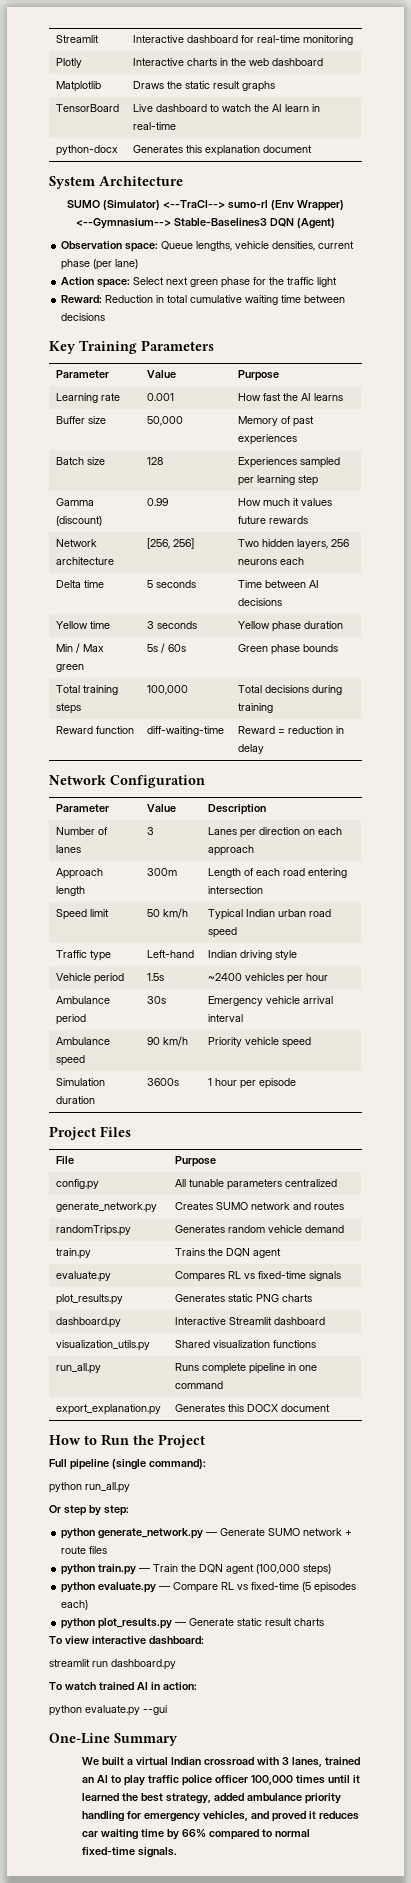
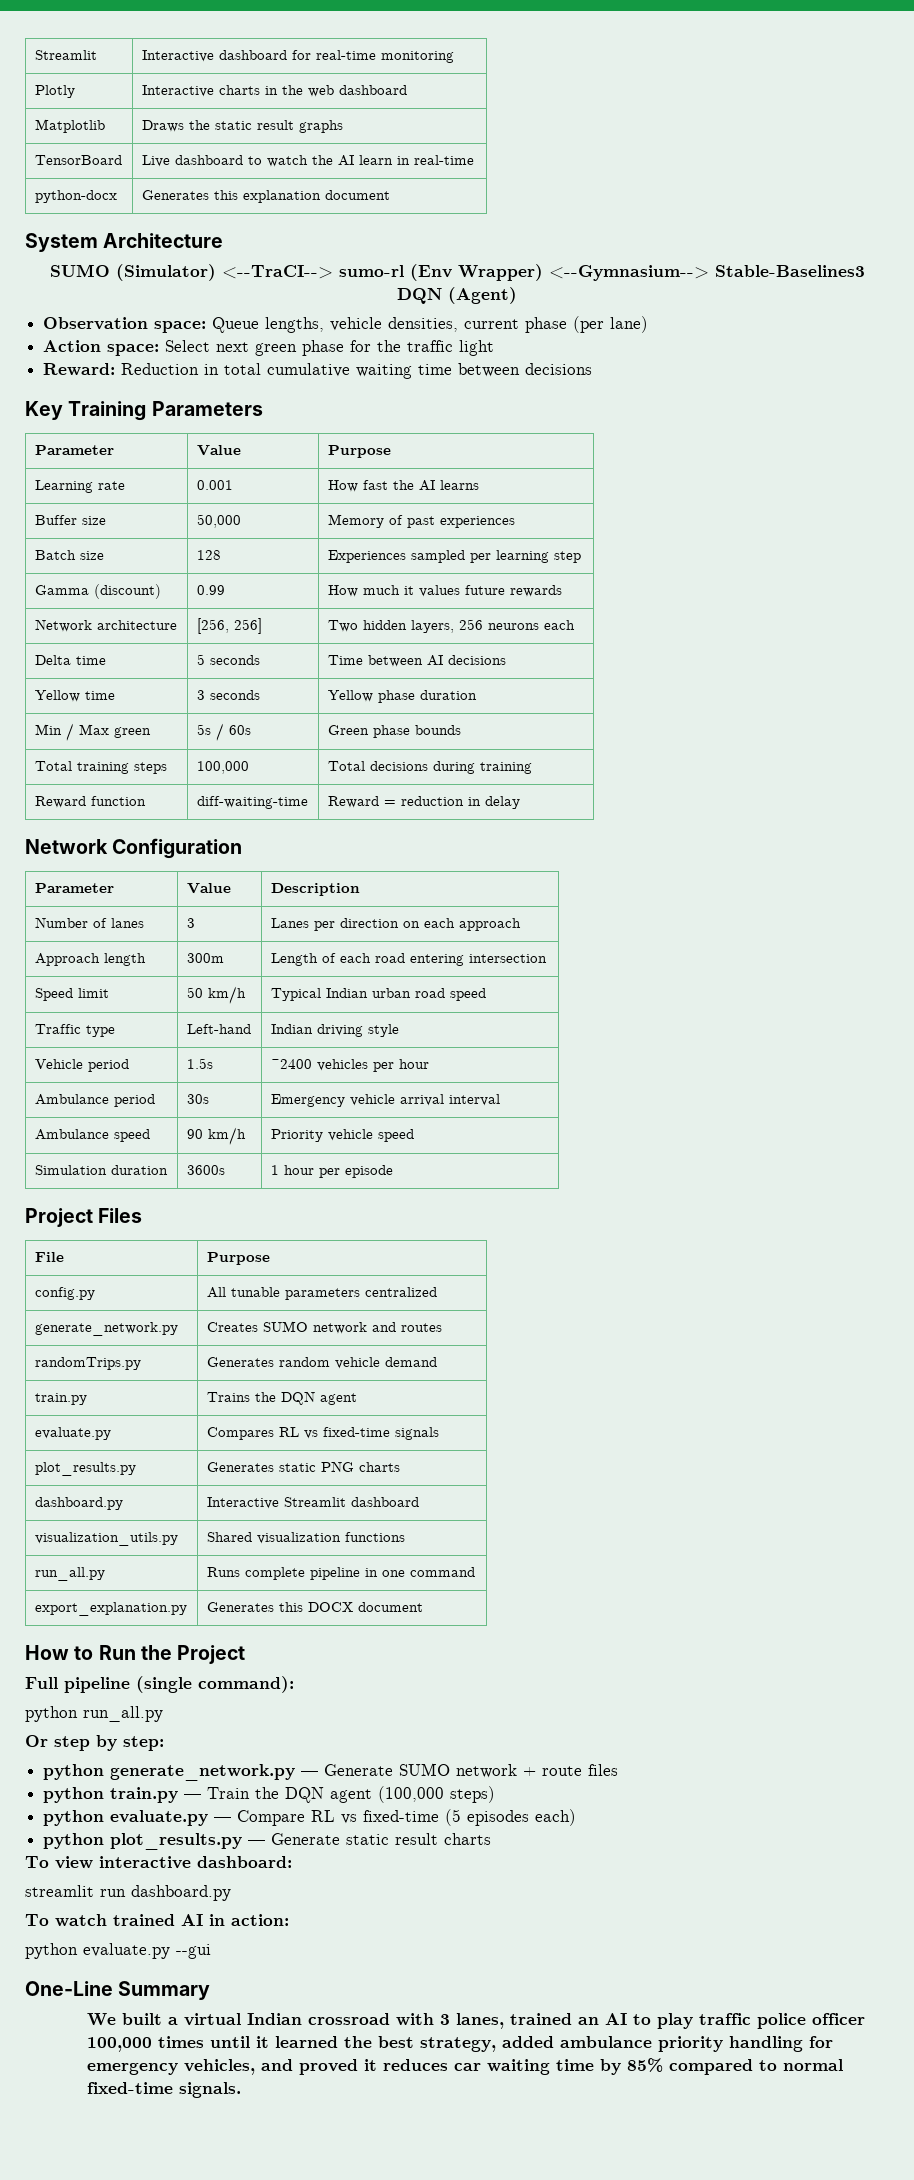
- We built a virtual Indian crossroad with 3 lanes, trained an AI to play traffic police officer 100,000 times until it learned the best strategy, added ambulance priority handling for emergency vehicles, and proved it reduces car waiting time by 66% compared to normal fixed-time signals.
+ We built a virtual Indian crossroad with 3 lanes, trained an AI to play traffic police officer 100,000 times until it learned the best strategy, added ambulance priority handling for emergency vehicles, and proved it reduces car waiting time by 85% compared to normal fixed-time signals.

